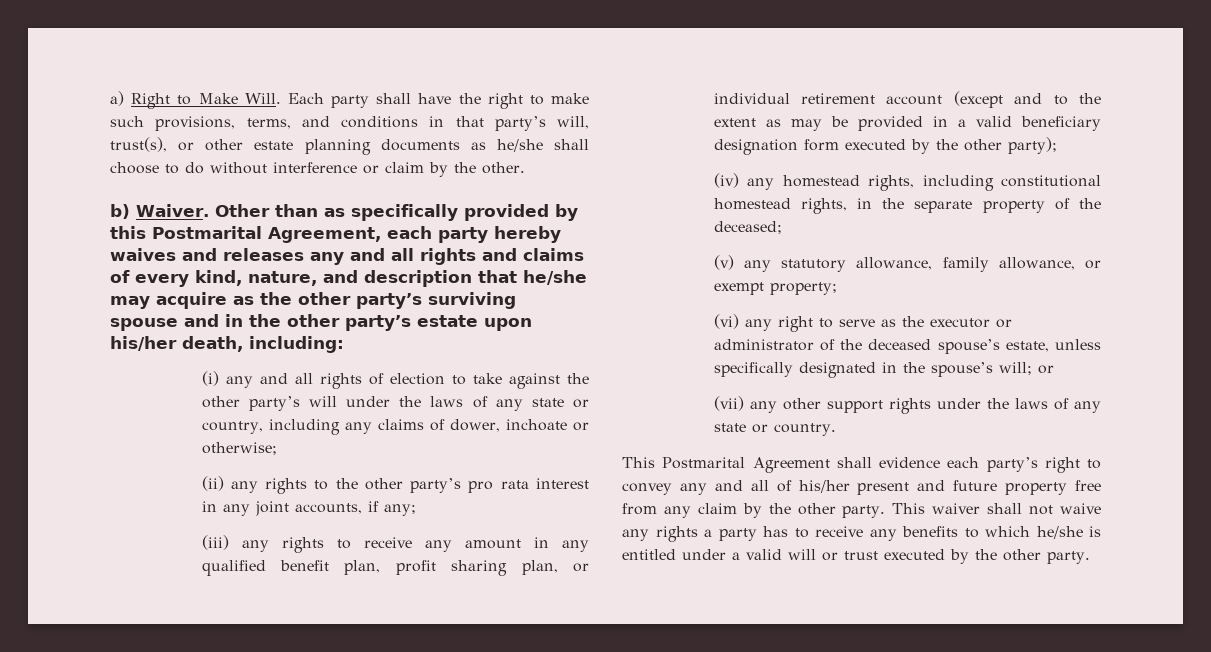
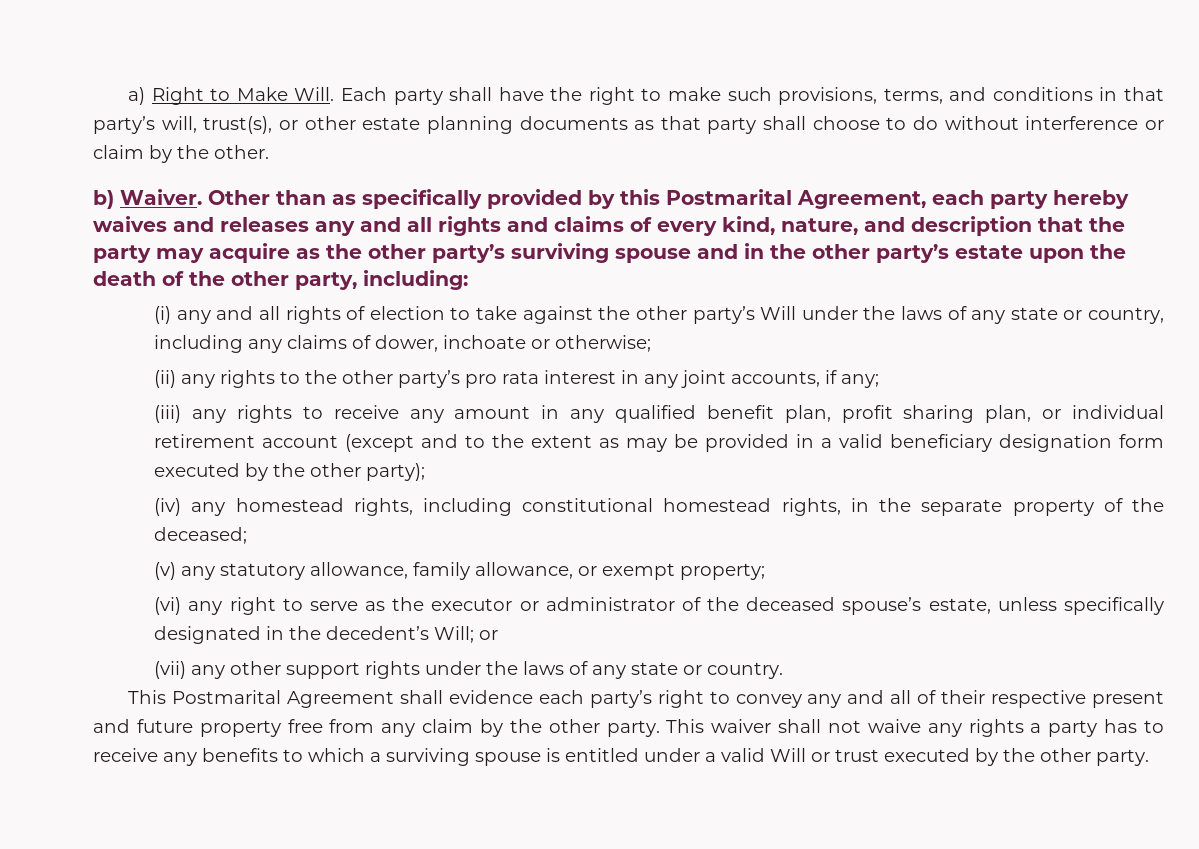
- Each party shall have the right to make such provisions, terms, and conditions in that party’s will, trust(s), or other estate planning documents as he/she shall choose to do without interference or claim by the other.
+ Each party shall have the right to make such provisions, terms, and conditions in that party’s will, trust(s), or other estate planning documents as that party shall choose to do without interference or claim by the other.
- Other than as specifically provided by this Postmarital Agreement, each party hereby waives and releases any and all rights and claims of every kind, nature, and description that he/she may acquire as the other party’s surviving spouse and in the other party’s estate upon his/her death, including:
+ Other than as specifically provided by this Postmarital Agreement, each party hereby waives and releases any and all rights and claims of every kind, nature, and description that the party may acquire as the other party’s surviving spouse and in the other party’s estate upon the death of the other party, including:
- (i) any and all rights of election to take against the other party’s will under the laws of any state or country, including any claims of dower, inchoate or otherwise;
+ (i) any and all rights of election to take against the other party’s Will under the laws of any state or country, including any claims of dower, inchoate or otherwise;
- (vi) any right to serve as the executor or administrator of the deceased spouse’s estate, unless specifically designated in the spouse’s will; or
+ (vi) any right to serve as the executor or administrator of the deceased spouse’s estate, unless specifically designated in the decedent’s Will; or
- This Postmarital Agreement shall evidence each party’s right to convey any and all of his/her present and future property free from any claim by the other party.
+ This Postmarital Agreement shall evidence each party’s right to convey any and all of their respective present and future property free from any claim by the other party.
- This waiver shall not waive any rights a party has to receive any benefits to which he/she is entitled under a valid will or trust executed by the other party.
+ This waiver shall not waive any rights a party has to receive any benefits to which a surviving spouse is entitled under a valid Will or trust executed by the other party.

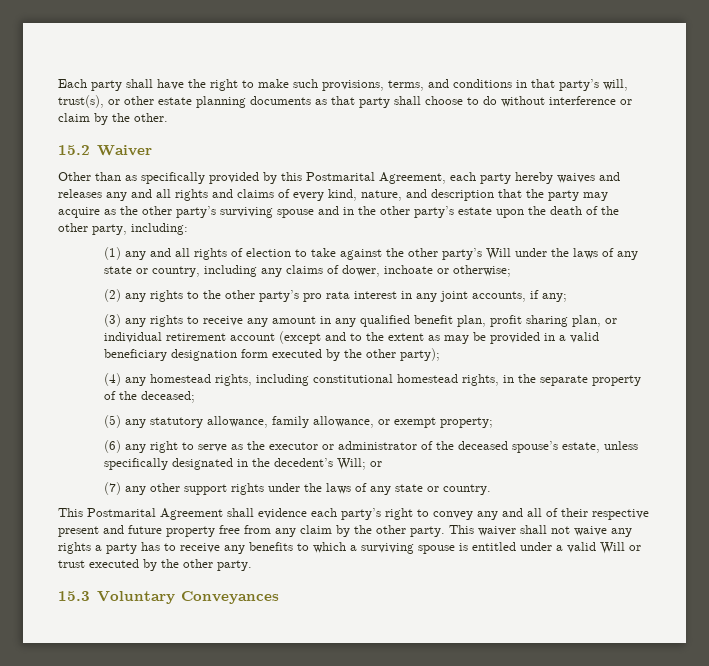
- a) Right to Make Will.
- b) Waiver. Other than as specifically provided by this Postmarital Agreement, each party hereby waives and releases any and all rights and claims of every kind, nature, and description that the party may acquire as the other party’s surviving spouse and in the other party’s estate upon the death of the other party, including:
+ 15.2 Waiver
+ Other than as specifically provided by this Postmarital Agreement, each party hereby waives and releases any and all rights and claims of every kind, nature, and description that the party may acquire as the other party’s surviving spouse and in the other party’s estate upon the death of the other party, including:
- (i) any and all rights of election to take against the other party’s Will under the laws of any state or country, including any claims of dower, inchoate or otherwise;
+ (1) any and all rights of election to take against the other party’s Will under the laws of any state or country, including any claims of dower, inchoate or otherwise;
- (ii) any rights to the other party’s pro rata interest in any joint accounts, if any;
+ (2) any rights to the other party’s pro rata interest in any joint accounts, if any;
- (iii) any rights to receive any amount in any qualified benefit plan, profit sharing plan, or individual retirement account (except and to the extent as may be provided in a valid beneficiary designation form executed by the other party);
+ (3) any rights to receive any amount in any qualified benefit plan, profit sharing plan, or individual retirement account (except and to the extent as may be provided in a valid beneficiary designation form executed by the other party);
- (iv) any homestead rights, including constitutional homestead rights, in the separate property of the deceased;
+ (4) any homestead rights, including constitutional homestead rights, in the separate property of the deceased;
- (v) any statutory allowance, family allowance, or exempt property;
+ (5) any statutory allowance, family allowance, or exempt property;
- (vi) any right to serve as the executor or administrator of the deceased spouse’s estate, unless specifically designated in the decedent’s Will; or
+ (6) any right to serve as the executor or administrator of the deceased spouse’s estate, unless specifically designated in the decedent’s Will; or
- (vii) any other support rights under the laws of any state or country.
+ (7) any other support rights under the laws of any state or country.
+ 15.3 Voluntary Conveyances

